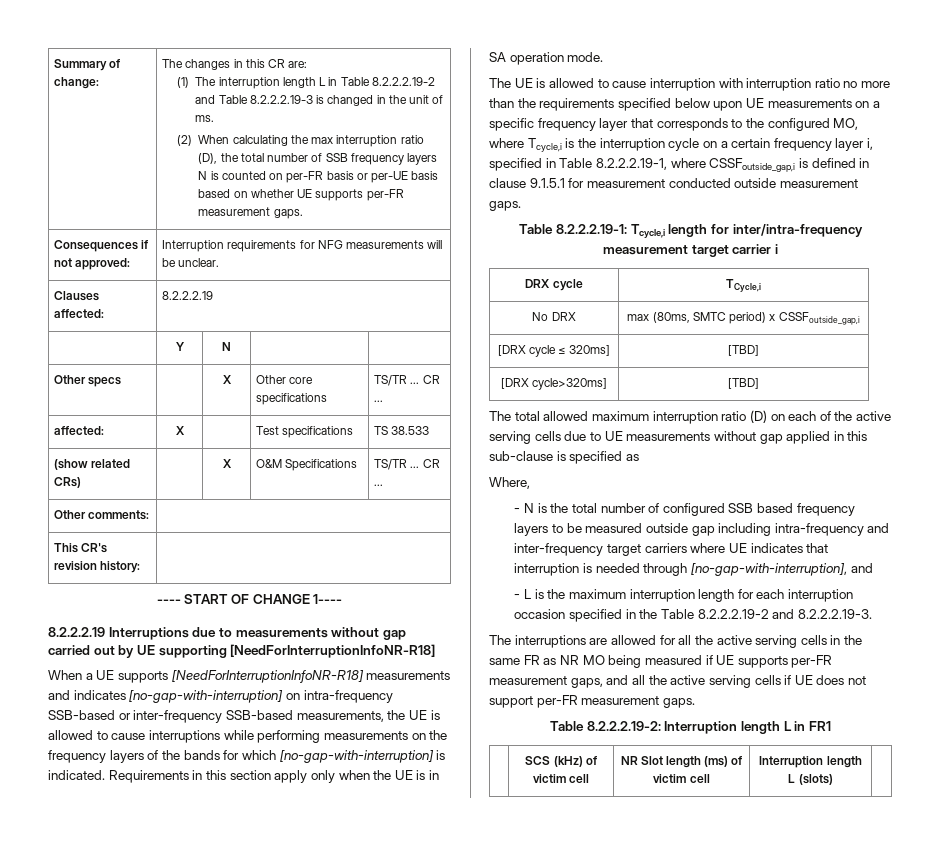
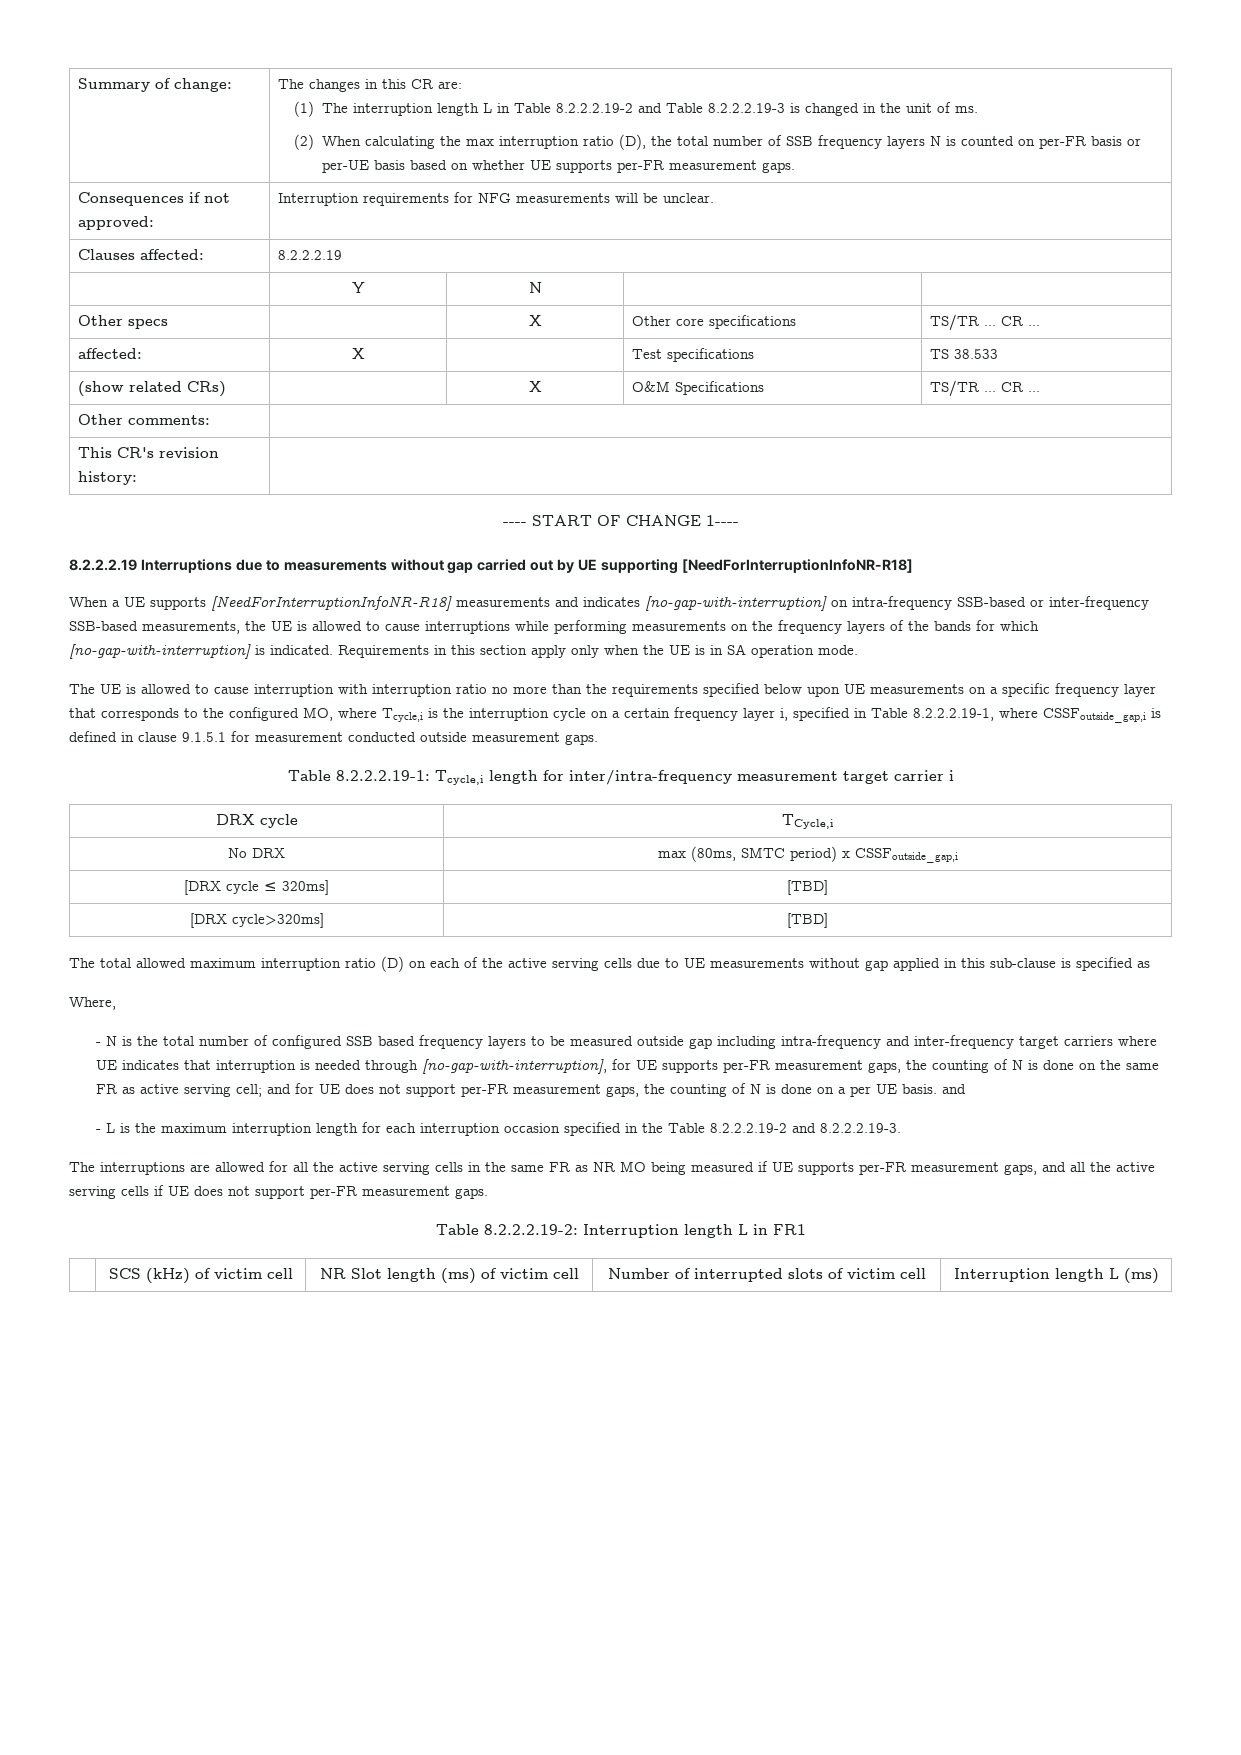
- - N is the total number of configured SSB based frequency layers to be measured outside gap including intra-frequency and inter-frequency target carriers where UE indicates that interruption is needed through [no-gap-with-interruption], and
+ - N is the total number of configured SSB based frequency layers to be measured outside gap including intra-frequency and inter-frequency target carriers where UE indicates that interruption is needed through [no-gap-with-interruption], for UE supports per-FR measurement gaps, the counting of N is done on the same FR as active serving cell; and for UE does not support per-FR measurement gaps, the counting of N is done on a per UE basis. and
- | SCS (kHz) of victim cell | NR Slot length (ms) of victim cell | Interruption length L (slots) |
+ | SCS (kHz) of victim cell | NR Slot length (ms) of victim cell | Number of interrupted slots of victim cell | Interruption length L (ms)

